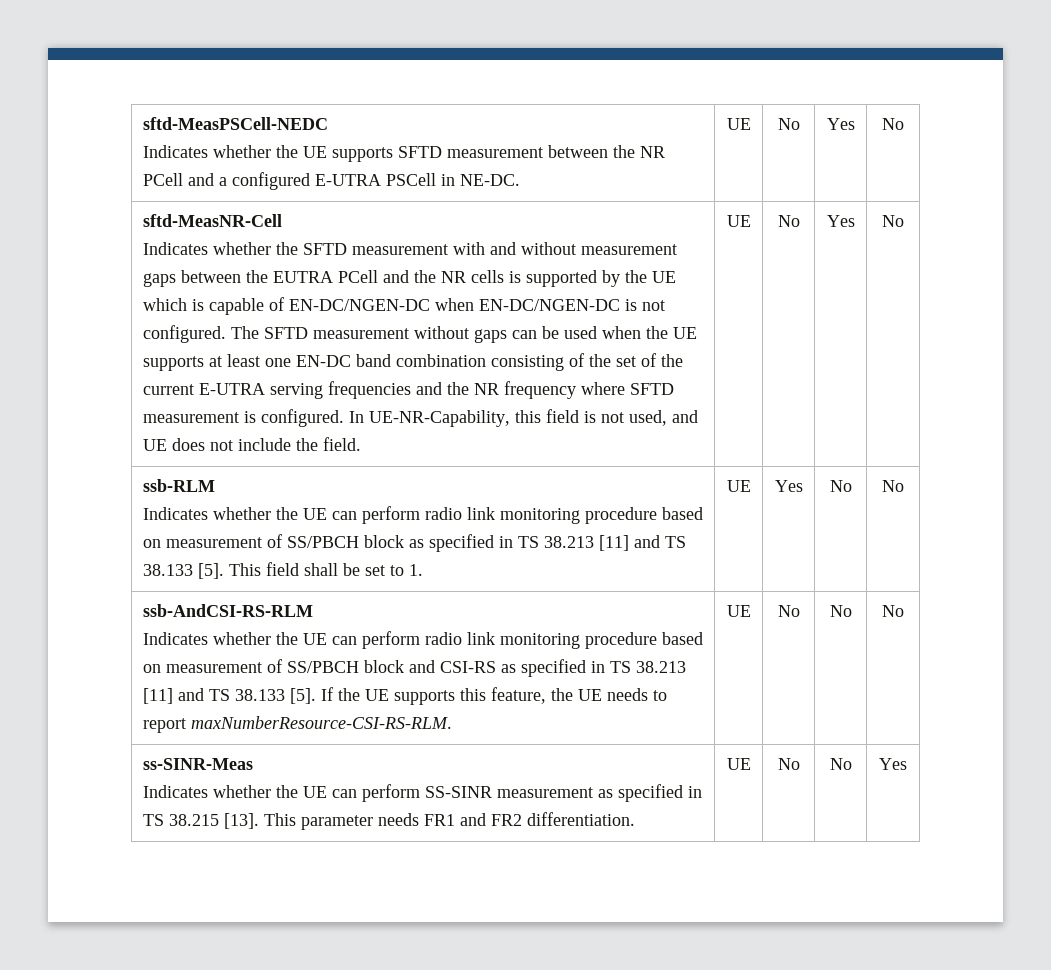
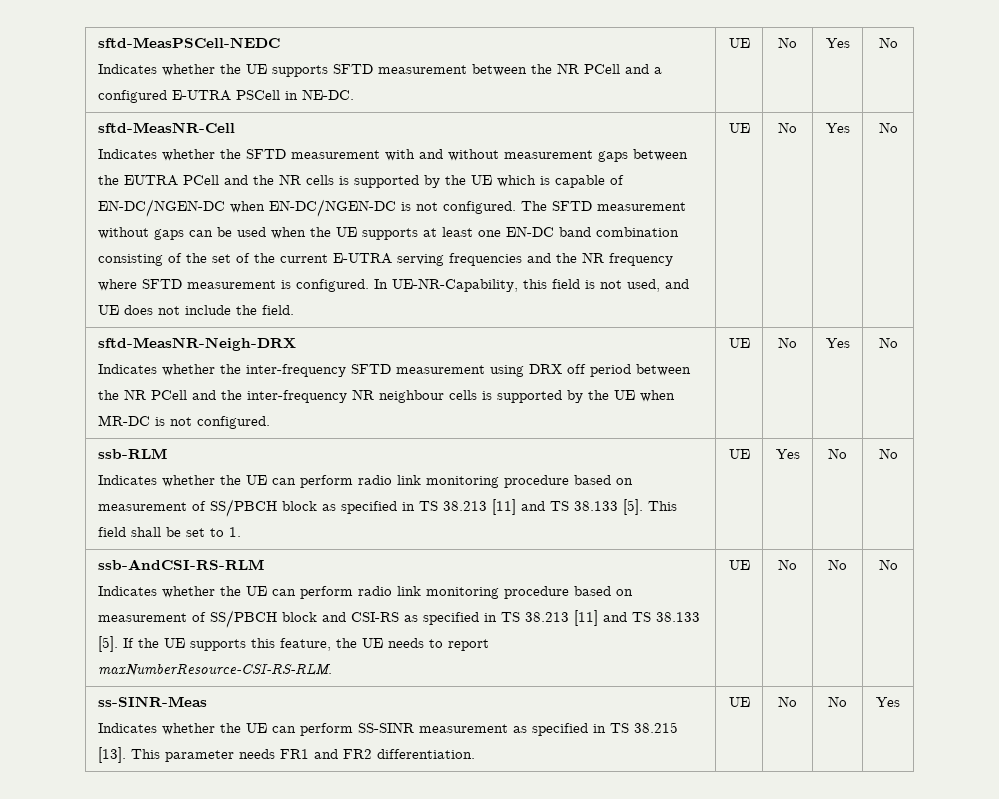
+ sftd-MeasNR-Neigh-DRX
+ Indicates whether the inter-frequency SFTD measurement using DRX off period between the NR PCell and the inter-frequency NR neighbour cells is supported by the UE when MR-DC is not configured. | UE | No | Yes | No

